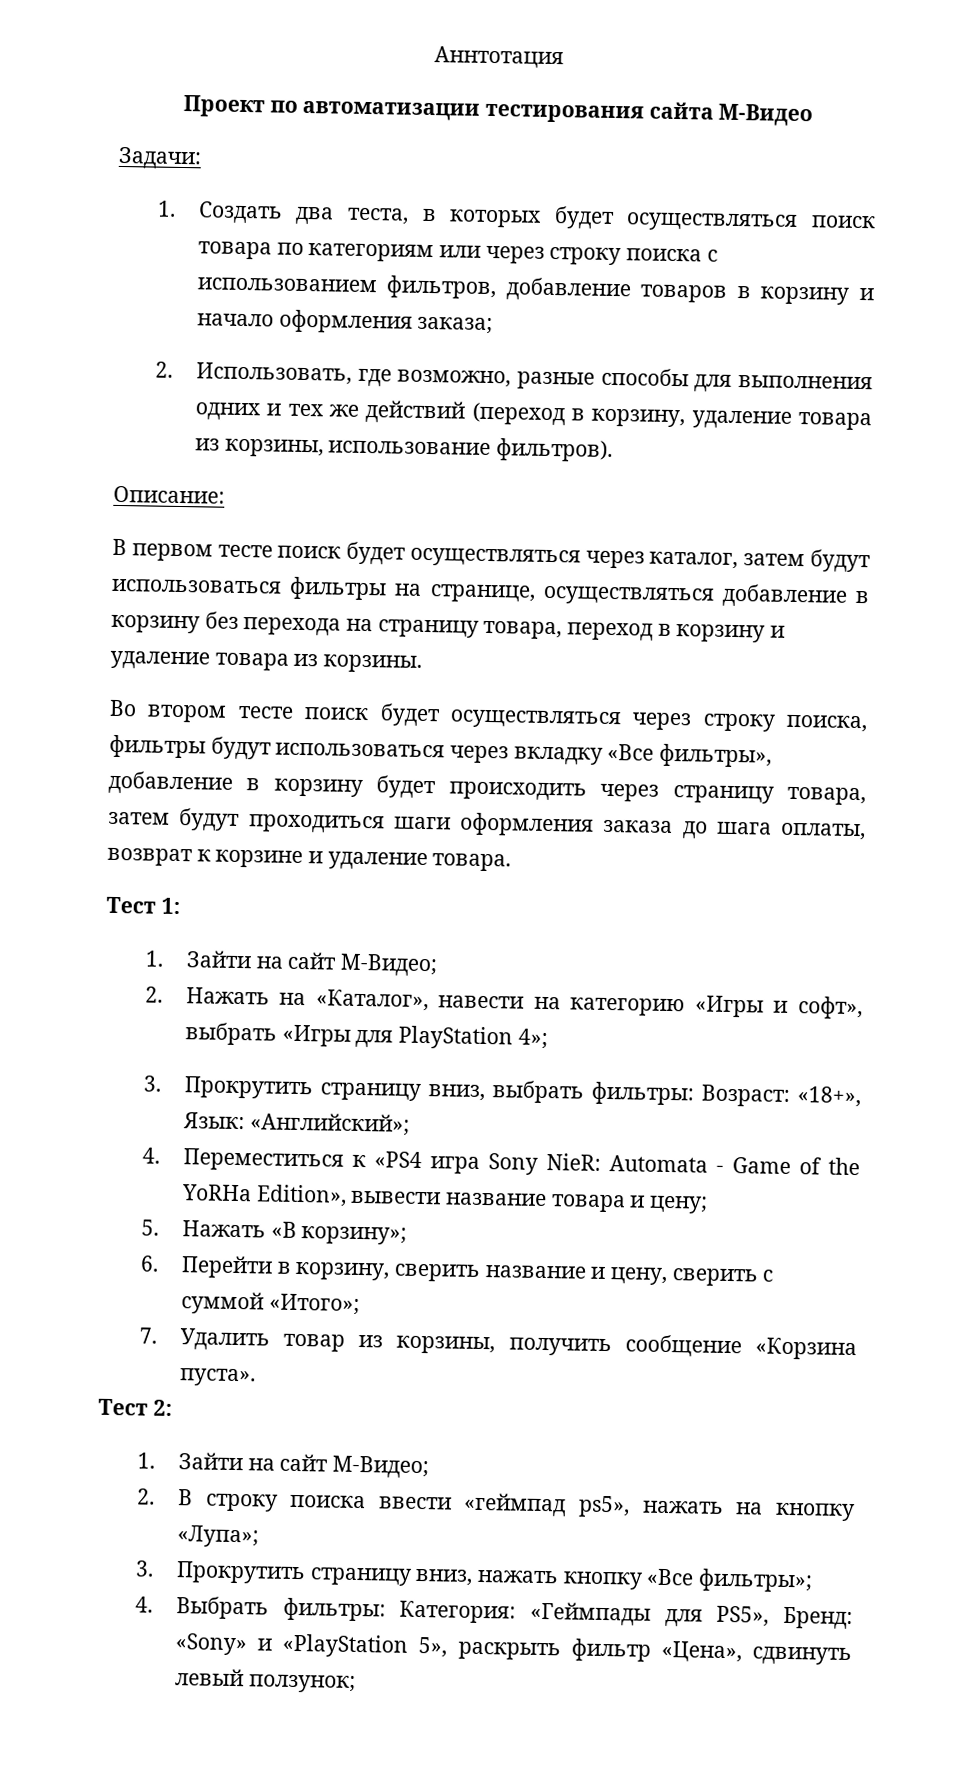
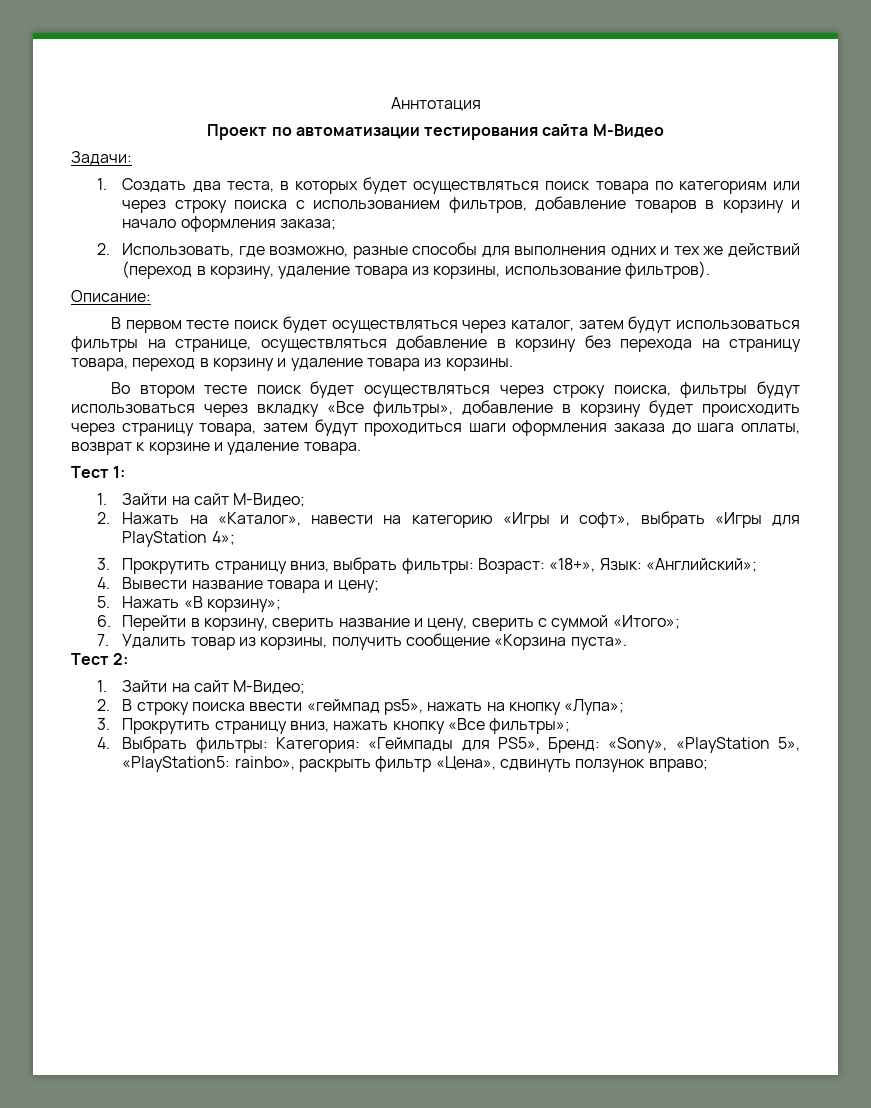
- 4. Переместиться к «PS4 игра Sony NieR: Automata - Game of the YoRHa Edition», вывести название товара и цену;
+ 4. Вывести название товара и цену;
- 4. Выбрать фильтры: Категория: «Геймпады для PS5», Бренд: «Sony» и «PlayStation 5», раскрыть фильтр «Цена», сдвинуть левый ползунок;
+ 4. Выбрать фильтры: Категория: «Геймпады для PS5», Бренд: «Sony», «PlayStation 5», «PlayStation5: rainbo», раскрыть фильтр «Цена», сдвинуть ползунок вправо;

